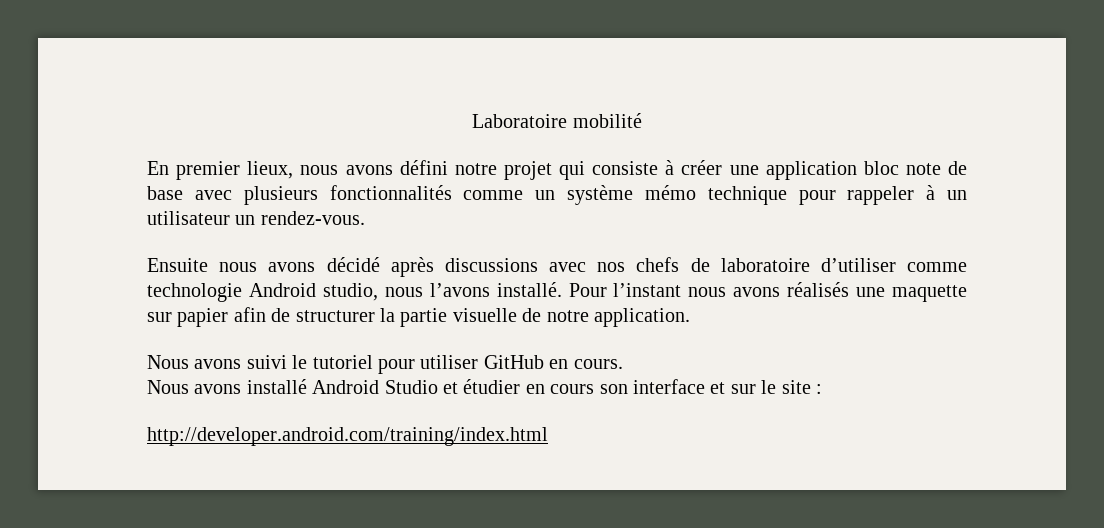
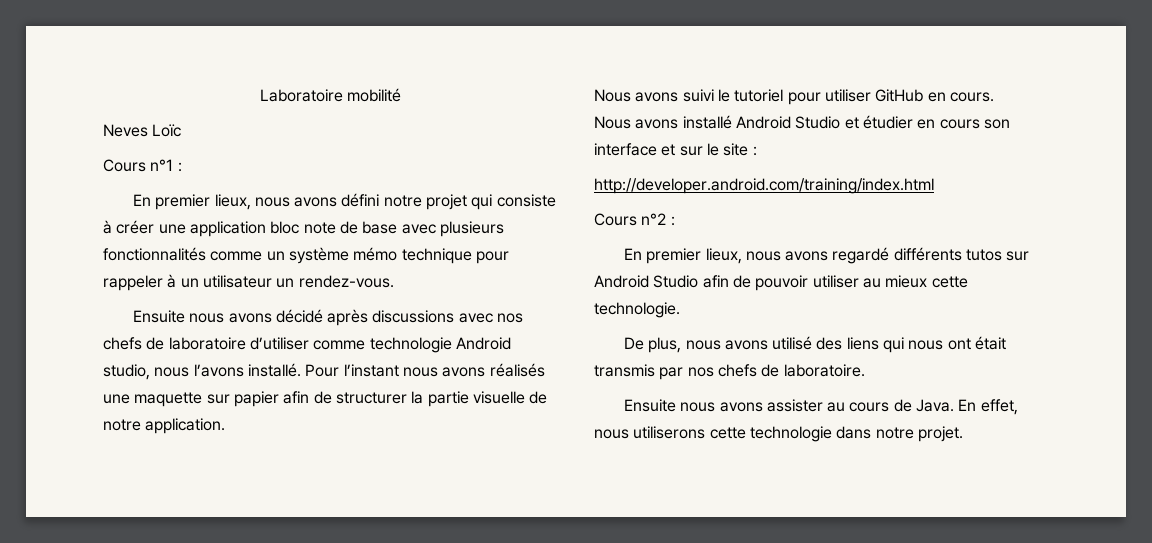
+ Neves Loïc
+ Cours n°1 :
+ Cours n°2 :
+ En premier lieux, nous avons regardé différents tutos sur Android Studio afin de pouvoir utiliser au mieux cette technologie.
+ De plus, nous avons utilisé des liens qui nous ont était transmis par nos chefs de laboratoire.
+ Ensuite nous avons assister au cours de Java. En effet, nous utiliserons cette technologie dans notre projet.

